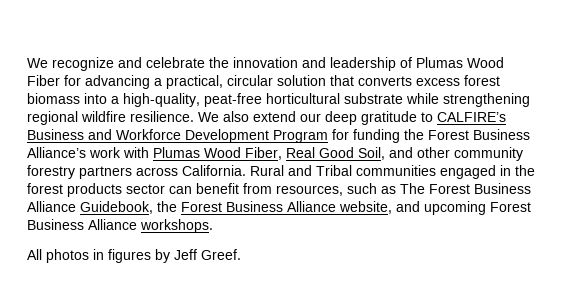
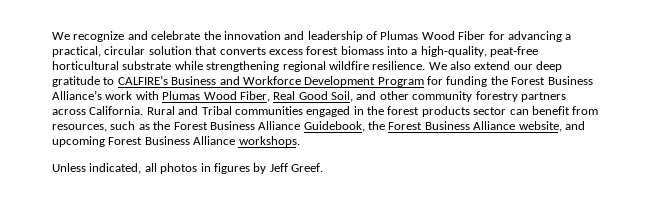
- Rural and Tribal communities engaged in the forest products sector can benefit from resources, such as The Forest Business Alliance Guidebook, the Forest Business Alliance website, and upcoming Forest Business Alliance workshops.
+ Rural and Tribal communities engaged in the forest products sector can benefit from resources, such as the Forest Business Alliance Guidebook, the Forest Business Alliance website, and upcoming Forest Business Alliance workshops.
- All photos in figures by Jeff Greef.
+ Unless indicated, all photos in figures by Jeff Greef.

